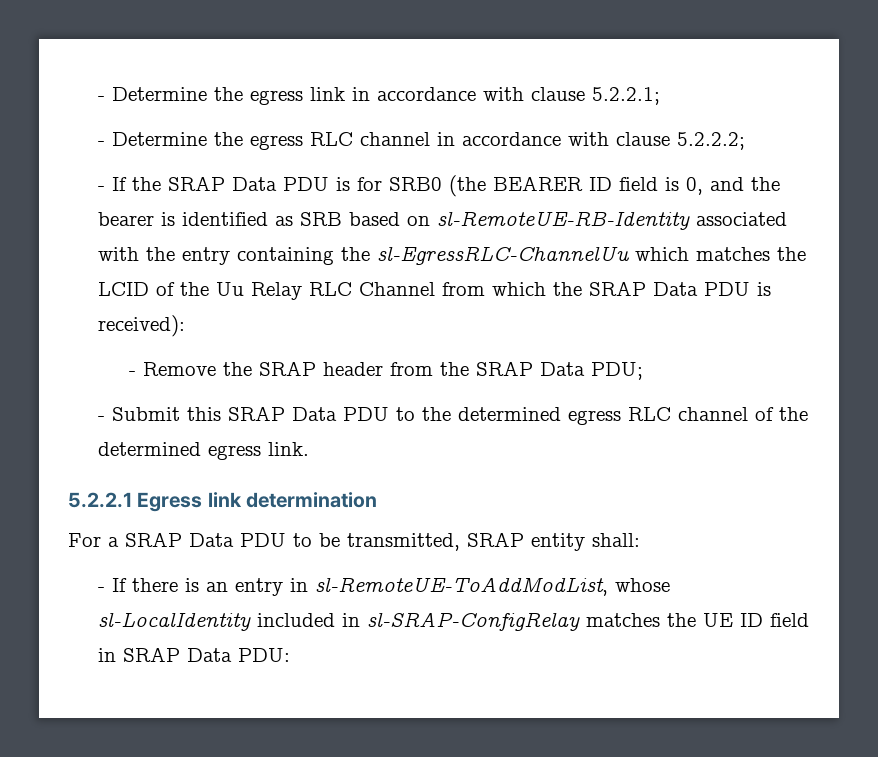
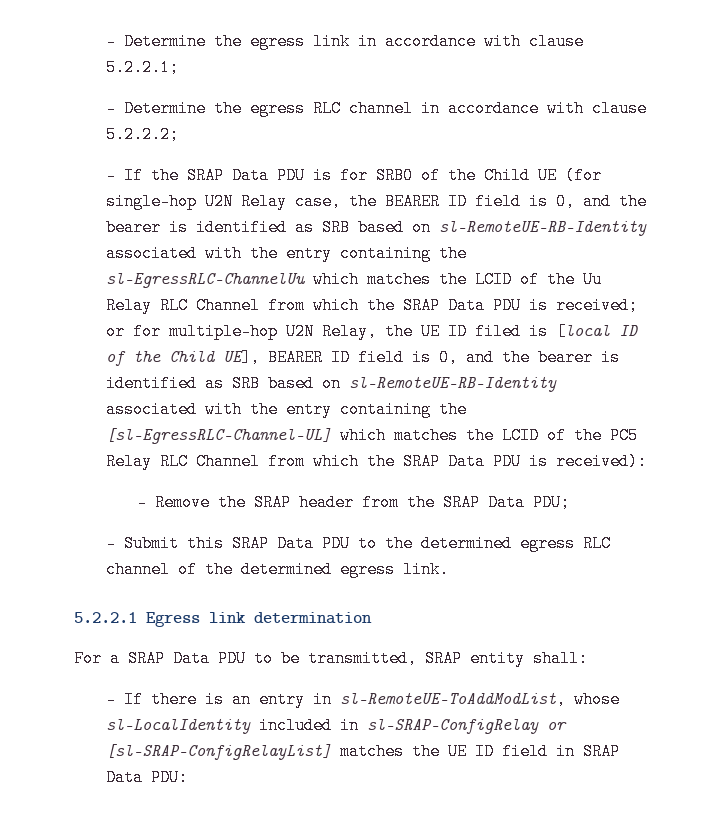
- - If the SRAP Data PDU is for SRB0 (the BEARER ID field is 0, and the bearer is identified as SRB based on sl-RemoteUE-RB-Identity associated with the entry containing the sl-EgressRLC-ChannelUu which matches the LCID of the Uu Relay RLC Channel from which the SRAP Data PDU is received):
+ - If the SRAP Data PDU is for SRB0 of the Child UE (for single-hop U2N Relay case, the BEARER ID field is 0, and the bearer is identified as SRB based on sl-RemoteUE-RB-Identity associated with the entry containing the sl-EgressRLC-ChannelUu which matches the LCID of the Uu Relay RLC Channel from which the SRAP Data PDU is received; or for multiple-hop U2N Relay, the UE ID filed is [local ID of the Child UE], BEARER ID field is 0, and the bearer is identified as SRB based on sl-RemoteUE-RB-Identity associated with the entry containing the [sl-EgressRLC-Channel-UL] which matches the LCID of the PC5 Relay RLC Channel from which the SRAP Data PDU is received):
- - If there is an entry in sl-RemoteUE-ToAddModList, whose sl-LocalIdentity included in sl-SRAP-ConfigRelay matches the UE ID field in SRAP Data PDU:
+ - If there is an entry in sl-RemoteUE-ToAddModList, whose sl-LocalIdentity included in sl-SRAP-ConfigRelay or [sl-SRAP-ConfigRelayList] matches the UE ID field in SRAP Data PDU:

